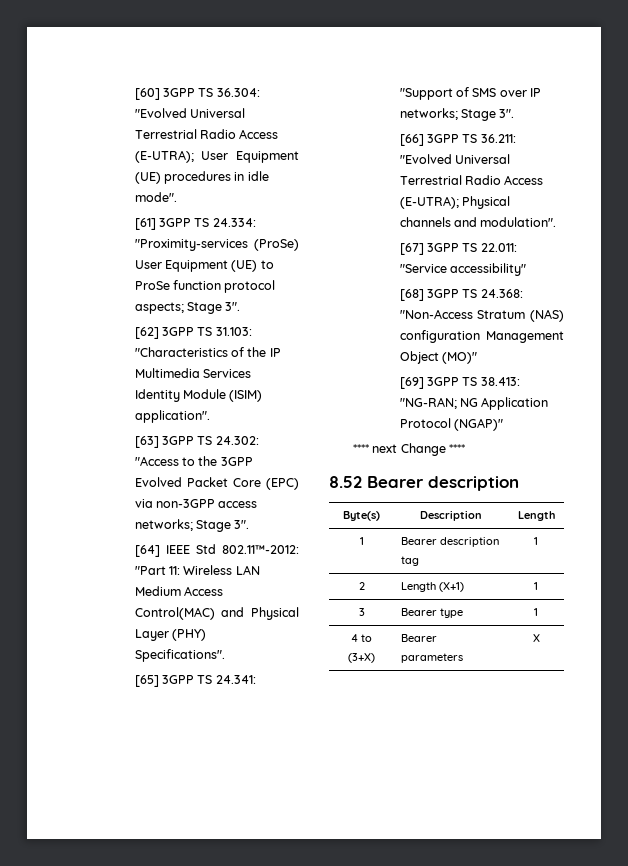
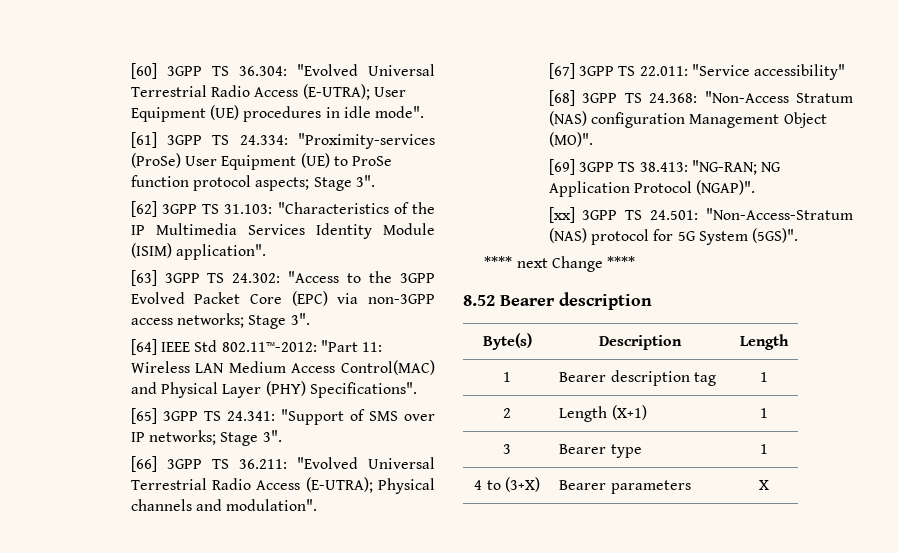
- [68] 3GPP TS 24.368: "Non-Access Stratum (NAS) configuration Management Object (MO)"
+ [68] 3GPP TS 24.368: "Non-Access Stratum (NAS) configuration Management Object (MO)".
- [69] 3GPP TS 38.413: "NG-RAN; NG Application Protocol (NGAP)"
+ [69] 3GPP TS 38.413: "NG-RAN; NG Application Protocol (NGAP)".
+ [xx] 3GPP TS 24.501: "Non-Access-Stratum (NAS) protocol for 5G System (5GS)".

